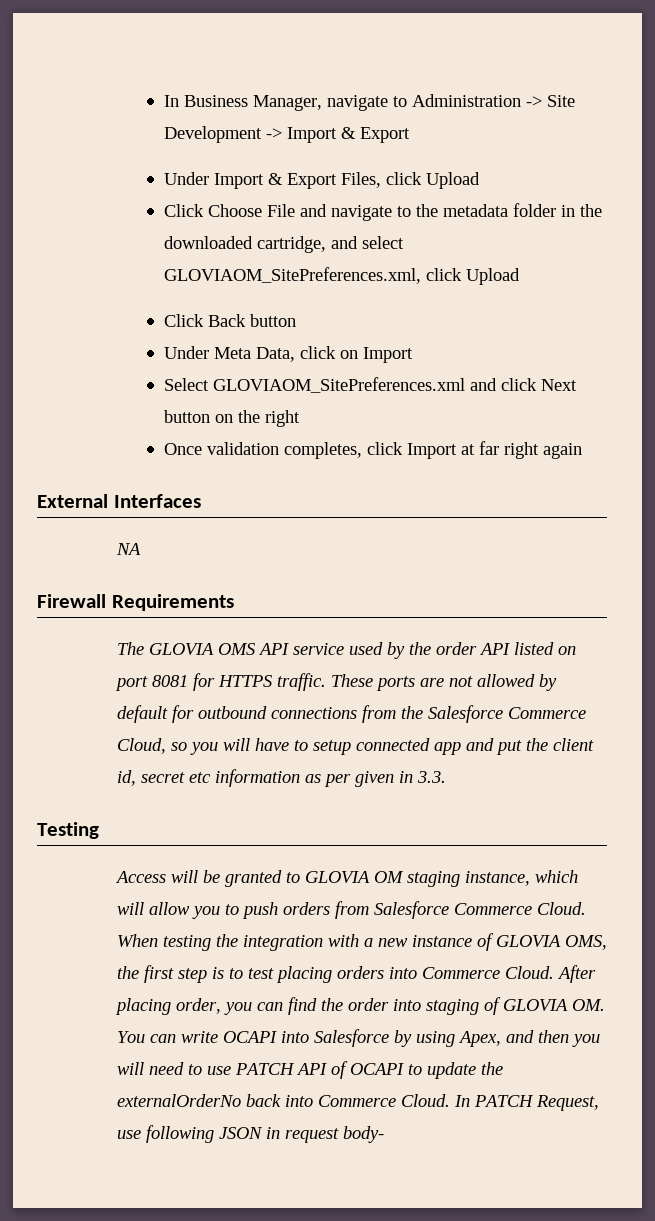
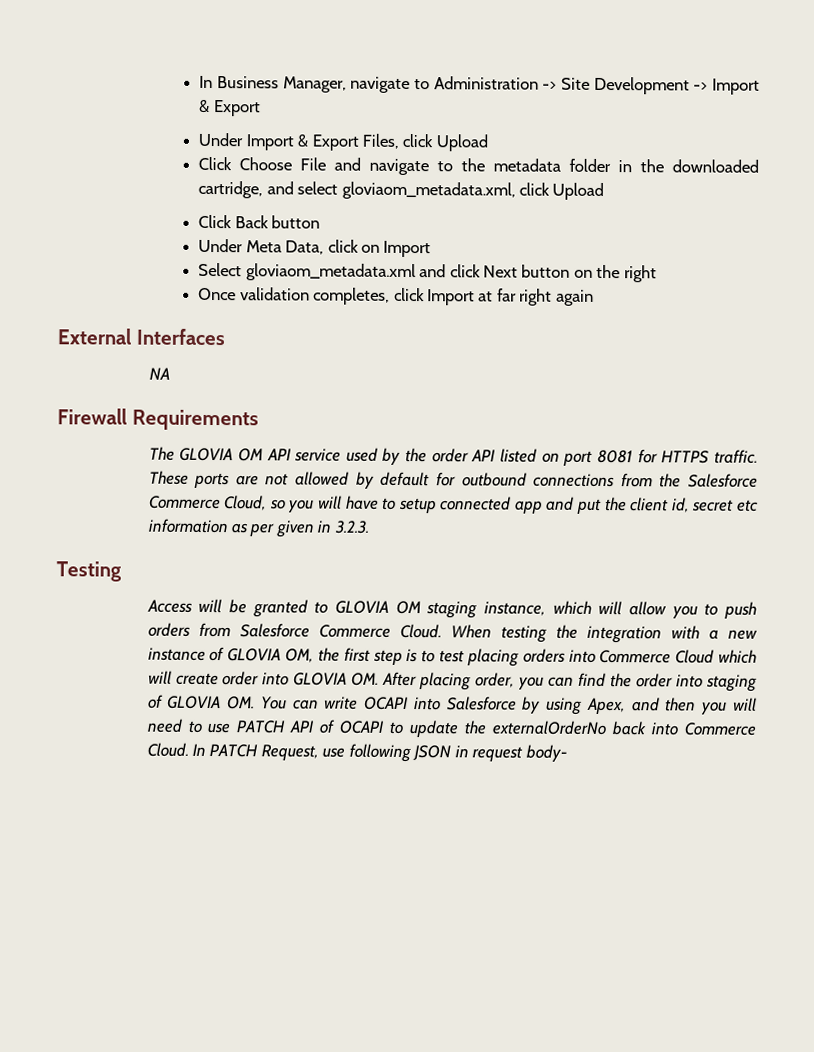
- Click Choose File and navigate to the metadata folder in the downloaded cartridge, and select GLOVIAOM_SitePreferences.xml, click Upload
+ Click Choose File and navigate to the metadata folder in the downloaded cartridge, and select gloviaom_metadata.xml, click Upload
- Select GLOVIAOM_SitePreferences.xml and click Next button on the right
+ Select gloviaom_metadata.xml and click Next button on the right
- The GLOVIA OMS API service used by the order API listed on port 8081 for HTTPS traffic.
+ The GLOVIA OM API service used by the order API listed on port 8081 for HTTPS traffic.
- These ports are not allowed by default for outbound connections from the Salesforce Commerce Cloud, so you will have to setup connected app and put the client id, secret etc information as per given in 3.3.
+ These ports are not allowed by default for outbound connections from the Salesforce Commerce Cloud, so you will have to setup connected app and put the client id, secret etc information as per given in 3.2.3.
- When testing the integration with a new instance of GLOVIA OMS, the first step is to test placing orders into Commerce Cloud. After placing order, you can find the order into staging of GLOVIA OM. You can write OCAPI into Salesforce by using Apex, and then you will need to use PATCH API of OCAPI to update the externalOrderNo back into Commerce Cloud.
+ When testing the integration with a new instance of GLOVIA OM, the first step is to test placing orders into Commerce Cloud which will create order into GLOVIA OM. After placing order, you can find the order into staging of GLOVIA OM. You can write OCAPI into Salesforce by using Apex, and then you will need to use PATCH API of OCAPI to update the externalOrderNo back into Commerce Cloud.

